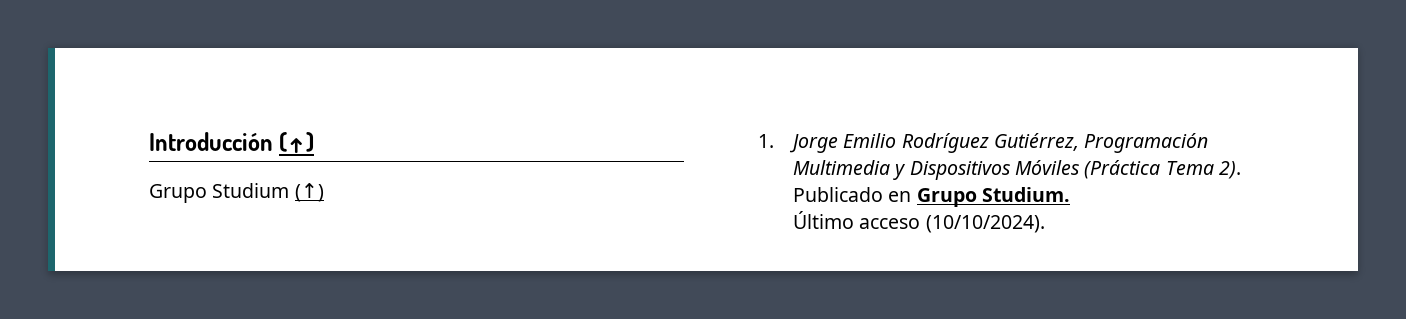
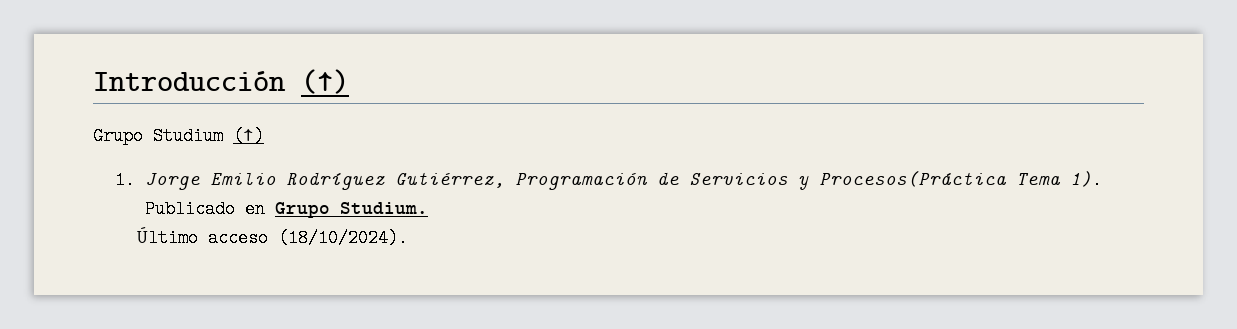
- 1. Jorge Emilio Rodríguez Gutiérrez, Programación Multimedia y Dispositivos Móviles (Práctica Tema 2).
+ 1. Jorge Emilio Rodríguez Gutiérrez, Programación de Servicios y Procesos(Práctica Tema 1).
- Último acceso (10/10/2024).
+ Último acceso (18/10/2024).

